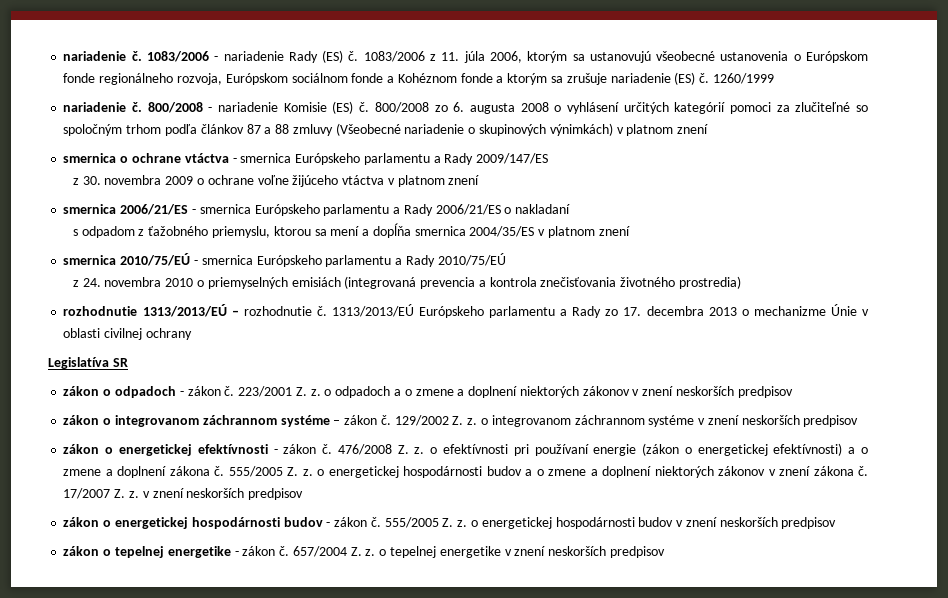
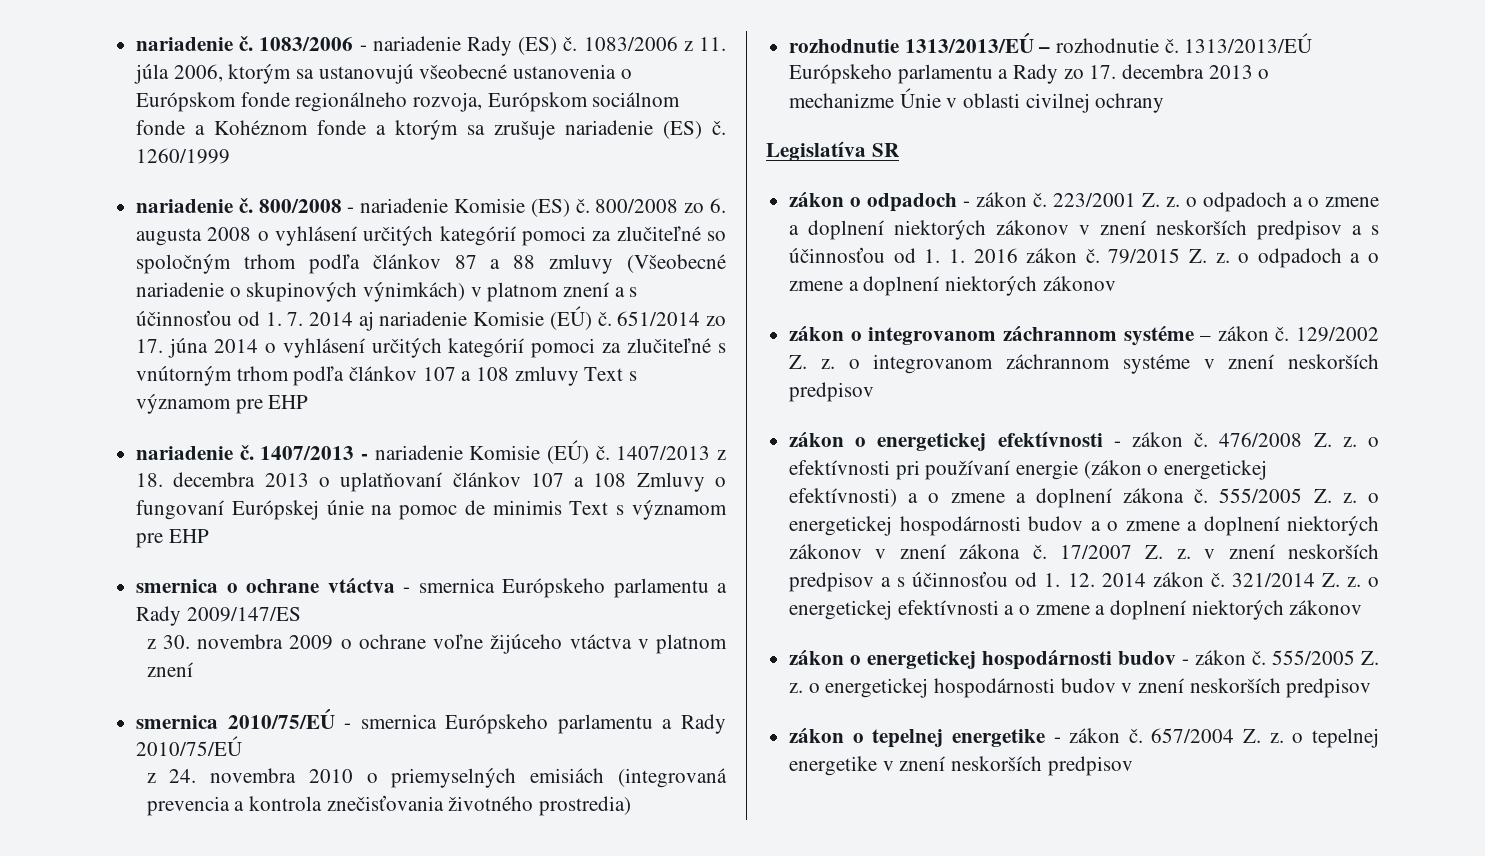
- 800/2008 zo 6. augusta 2008 o vyhlásení určitých kategórií pomoci za zlučiteľné so spoločným trhom podľa článkov 87 a 88 zmluvy (Všeobecné nariadenie o skupinových výnimkách) v platnom znení
+ 800/2008 zo 6. augusta 2008 o vyhlásení určitých kategórií pomoci za zlučiteľné so spoločným trhom podľa článkov 87 a 88 zmluvy (Všeobecné nariadenie o skupinových výnimkách) v platnom znení a s účinnosťou od 1. 7. 2014 aj nariadenie Komisie (EÚ) č. 651/2014 zo 17. júna 2014 o vyhlásení určitých kategórií pomoci za zlučiteľné s vnútorným trhom podľa článkov 107 a 108 zmluvy Text s významom pre EHP
+ nariadenie č. 1407/2013 - nariadenie Komisie (EÚ) č. 1407/2013 z 18. decembra 2013 o uplatňovaní článkov 107 a 108 Zmluvy o fungovaní Európskej únie na pomoc de minimis Text s významom pre EHP
- smernica 2006/21/ES - smernica Európskeho parlamentu a Rady 2006/21/ES o nakladaní
- s odpadom z ťažobného priemyslu, ktorou sa mení a dopĺňa smernica 2004/35/ES v platnom znení
- 223/2001 Z. z. o odpadoch a o zmene a doplnení niektorých zákonov v znení neskorších predpisov
+ 223/2001 Z. z. o odpadoch a o zmene a doplnení niektorých zákonov v znení neskorších predpisov a s účinnosťou od 1. 1. 2016 zákon č. 79/2015 Z. z. o odpadoch a o zmene a doplnení niektorých zákonov
- 17/2007 Z. z. v znení neskorších predpisov
+ 17/2007 Z. z. v znení neskorších predpisov a s účinnosťou od 1. 12. 2014 zákon č. 321/2014 Z. z. o energetickej efektívnosti a o zmene a doplnení niektorých zákonov

